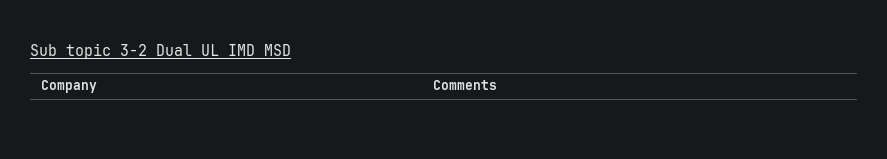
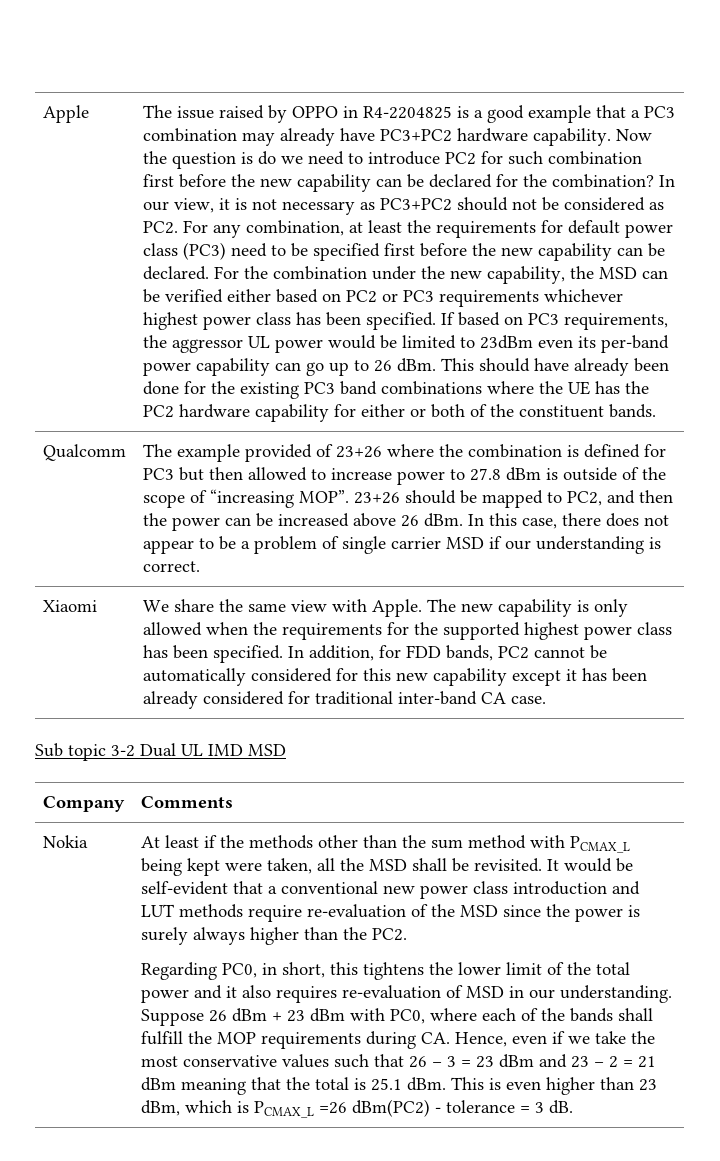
+ Apple | The issue raised by OPPO in R4-2204825 is a good example that a PC3 combination may already have PC3+PC2 hardware capability. Now the question is do we need to introduce PC2 for such combination first before the new capability can be declared for the combination? In our view, it is not necessary as PC3+PC2 should not be considered as PC2. For any combination, at least the requirements for default power class (PC3) need to be specified first before the new capability can be declared. For the combination under the new capability, the MSD can be verified either based on PC2 or PC3 requirements whichever highest power class has been specified. If based on PC3 requirements, the aggressor UL power would be limited to 23dBm even its per-band power capability can go up to 26 dBm. This should have already been done for the existing PC3 band combinations where the UE has the PC2 hardware capability for either or both of the constituent bands.
+ Qualcomm | The example provided of 23+26 where the combination is defined for PC3 but then allowed to increase power to 27.8 dBm is outside of the scope of “increasing MOP”. 23+26 should be mapped to PC2, and then the power can be increased above 26 dBm. In this case, there does not appear to be a problem of single carrier MSD if our understanding is correct.
+ Xiaomi | We share the same view with Apple. The new capability is only allowed when the requirements for the supported highest power class has been specified. In addition, for FDD bands, PC2 cannot be automatically considered for this new capability except it has been already considered for traditional inter-band CA case.
+ Nokia | At least if the methods other than the sum method with PCMAX_L being kept were taken, all the MSD shall be revisited. It would be self-evident that a conventional new power class introduction and LUT methods require re-evaluation of the MSD since the power is surely always higher than the PC2.
+ Regarding PC0, in short, this tightens the lower limit of the total power and it also requires re-evaluation of MSD in our understanding. Suppose 26 dBm + 23 dBm with PC0, where each of the bands shall fulfill the MOP requirements during CA. Hence, even if we take the most conservative values such that 26 – 3 = 23 dBm and 23 – 2 = 21 dBm meaning that the total is 25.1 dBm. This is even higher than 23 dBm, which is PCMAX_L =26 dBm(PC2) - tolerance = 3 dB.

